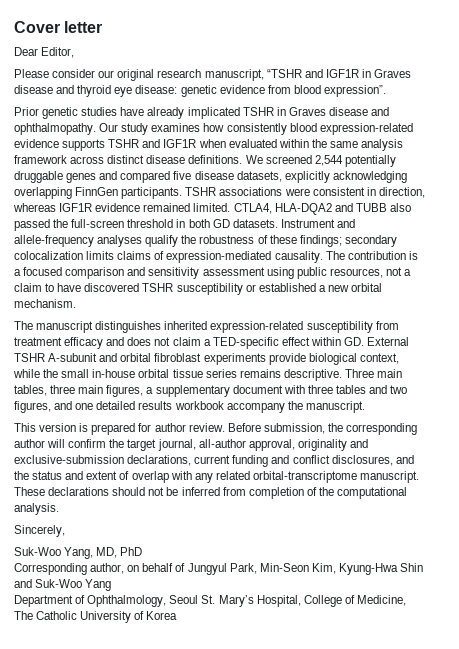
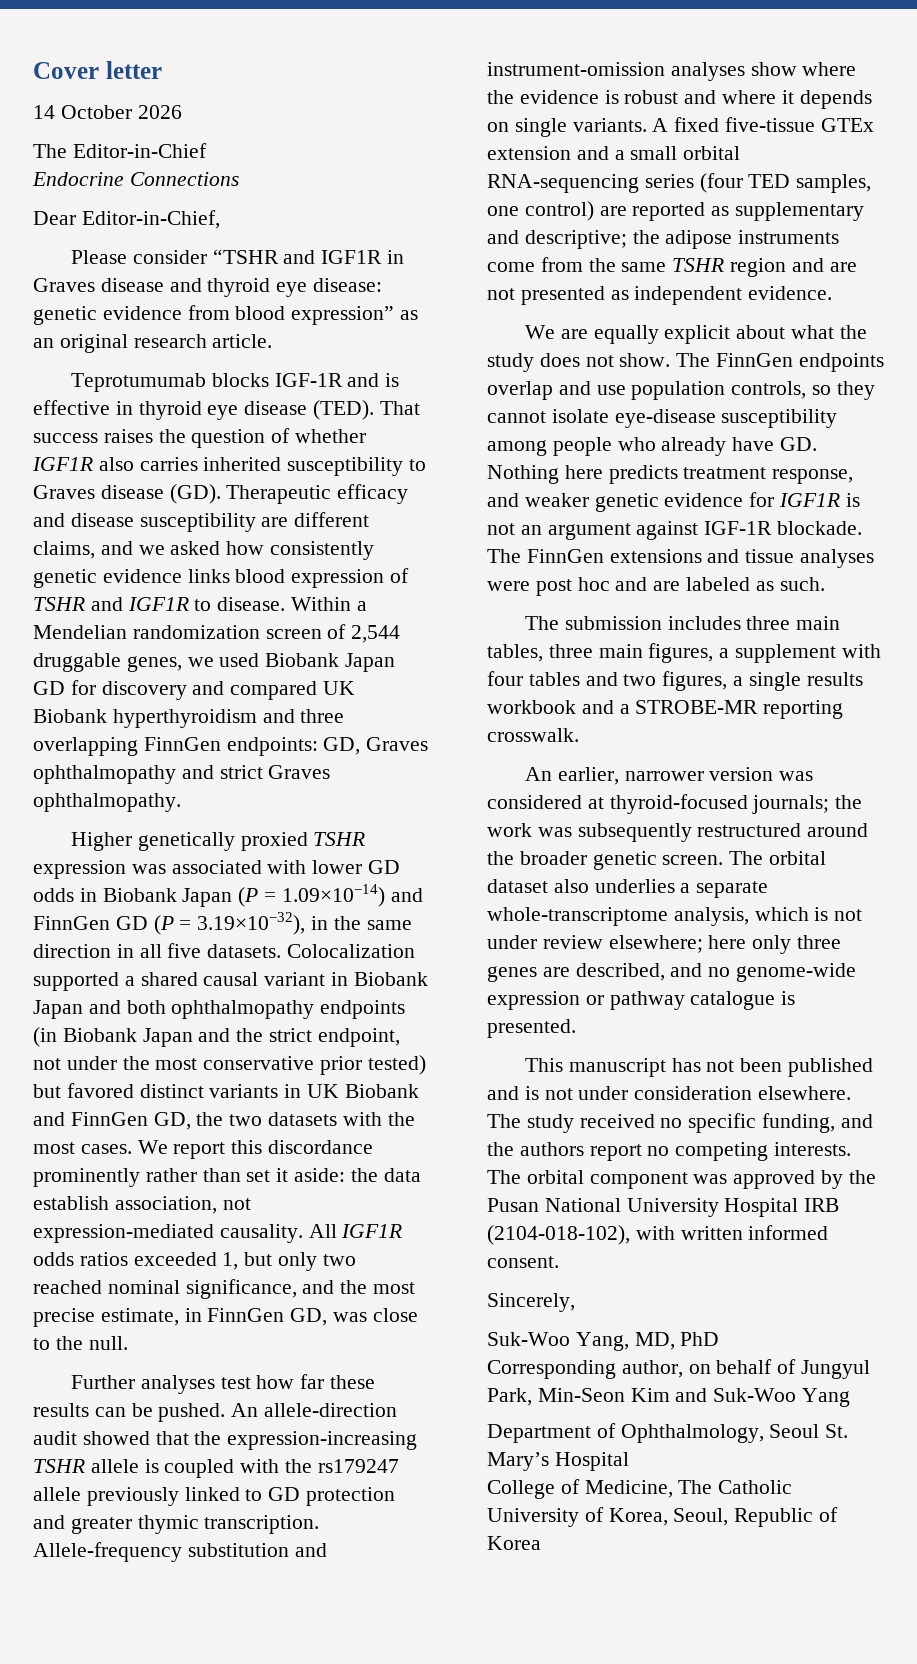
+ 14 October 2026
+ The Editor-in-Chief
+ Endocrine Connections
- Dear Editor,
+ Dear Editor-in-Chief,
- Please consider our original research manuscript, “TSHR and IGF1R in Graves disease and thyroid eye disease: genetic evidence from blood expression”.
- Prior genetic studies have already implicated TSHR in Graves disease and ophthalmopathy. Our study examines how consistently blood expression-related evidence supports TSHR and IGF1R when evaluated within the same analysis framework across distinct disease definitions. We screened 2,544 potentially druggable genes and compared five disease datasets, explicitly acknowledging overlapping FinnGen participants. TSHR associations were consistent in direction, whereas IGF1R evidence remained limited. CTLA4, HLA-DQA2 and TUBB also passed the full-screen threshold in both GD datasets. Instrument and allele-frequency analyses qualify the robustness of these findings; secondary colocalization limits claims of expression-mediated causality. The contribution is a focused comparison and sensitivity assessment using public resources, not a claim to have discovered TSHR susceptibility or established a new orbital mechanism.
- The manuscript distinguishes inherited expression-related susceptibility from treatment efficacy and does not claim a TED-specific effect within GD. External TSHR A-subunit and orbital fibroblast experiments provide biological context, while the small in-house orbital tissue series remains descriptive. Three main tables, three main figures, a supplementary document with three tables and two figures, and one detailed results workbook accompany the manuscript.
- This version is prepared for author review. Before submission, the corresponding author will confirm the target journal, all-author approval, originality and exclusive-submission declarations, current funding and conflict disclosures, and the status and extent of overlap with any related orbital-transcriptome manuscript. These declarations should not be inferred from completion of the computational analysis.
+ Please consider “TSHR and IGF1R in Graves disease and thyroid eye disease: genetic evidence from blood expression” as an original research article.
+ Teprotumumab blocks IGF-1R and is effective in thyroid eye disease (TED). That success raises the question of whether IGF1R also carries inherited susceptibility to Graves disease (GD). Therapeutic efficacy and disease susceptibility are different claims, and we asked how consistently genetic evidence links blood expression of TSHR and IGF1R to disease. Within a Mendelian randomization screen of 2,544 druggable genes, we used Biobank Japan GD for discovery and compared UK Biobank hyperthyroidism and three overlapping FinnGen endpoints: GD, Graves ophthalmopathy and strict Graves ophthalmopathy.
+ Higher genetically proxied TSHR expression was associated with lower GD odds in Biobank Japan (P = 1.09×10−14) and FinnGen GD (P = 3.19×10−32), in the same direction in all five datasets. Colocalization supported a shared causal variant in Biobank Japan and both ophthalmopathy endpoints (in Biobank Japan and the strict endpoint, not under the most conservative prior tested) but favored distinct variants in UK Biobank and FinnGen GD, the two datasets with the most cases. We report this discordance prominently rather than set it aside: the data establish association, not expression-mediated causality. All IGF1R odds ratios exceeded 1, but only two reached nominal significance, and the most precise estimate, in FinnGen GD, was close to the null.
+ Further analyses test how far these results can be pushed. An allele-direction audit showed that the expression-increasing TSHR allele is coupled with the rs179247 allele previously linked to GD protection and greater thymic transcription. Allele-frequency substitution and instrument-omission analyses show where the evidence is robust and where it depends on single variants. A fixed five-tissue GTEx extension and a small orbital RNA-sequencing series (four TED samples, one control) are reported as supplementary and descriptive; the adipose instruments come from the same TSHR region and are not presented as independent evidence.
+ We are equally explicit about what the study does not show. The FinnGen endpoints overlap and use population controls, so they cannot isolate eye-disease susceptibility among people who already have GD. Nothing here predicts treatment response, and weaker genetic evidence for IGF1R is not an argument against IGF-1R blockade. The FinnGen extensions and tissue analyses were post hoc and are labeled as such.
+ The submission includes three main tables, three main figures, a supplement with four tables and two figures, a single results workbook and a STROBE-MR reporting crosswalk.
+ An earlier, narrower version was considered at thyroid-focused journals; the work was subsequently restructured around the broader genetic screen. The orbital dataset also underlies a separate whole-transcriptome analysis, which is not under review elsewhere; here only three genes are described, and no genome-wide expression or pathway catalogue is presented.
+ This manuscript has not been published and is not under consideration elsewhere. The study received no specific funding, and the authors report no competing interests. The orbital component was approved by the Pusan National University Hospital IRB (2104-018-102), with written informed consent.
- Corresponding author, on behalf of Jungyul Park, Min-Seon Kim, Kyung-Hwa Shin and Suk-Woo Yang
+ Corresponding author, on behalf of Jungyul Park, Min-Seon Kim and Suk-Woo Yang
- Department of Ophthalmology, Seoul St. Mary’s Hospital, College of Medicine, The Catholic University of Korea
+ Department of Ophthalmology, Seoul St. Mary’s Hospital
+ College of Medicine, The Catholic University of Korea, Seoul, Republic of Korea

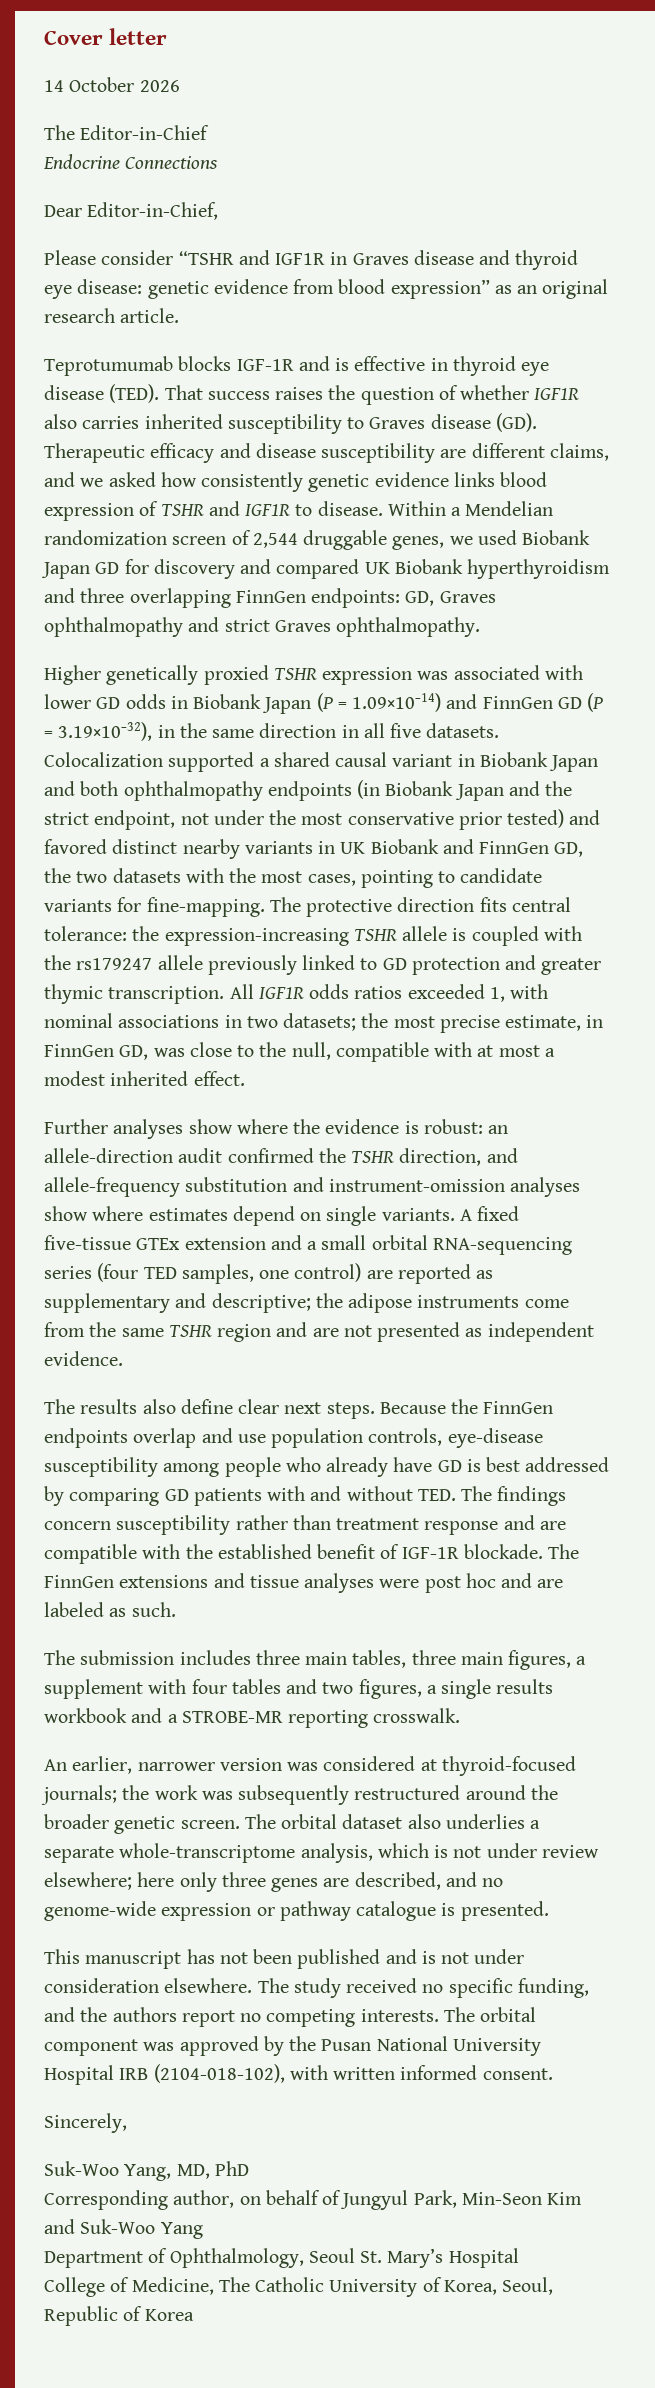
- Colocalization supported a shared causal variant in Biobank Japan and both ophthalmopathy endpoints (in Biobank Japan and the strict endpoint, not under the most conservative prior tested) but favored distinct variants in UK Biobank and FinnGen GD, the two datasets with the most cases. We report this discordance prominently rather than set it aside: the data establish association, not expression-mediated causality. All IGF1R odds ratios exceeded 1, but only two reached nominal significance, and the most precise estimate, in FinnGen GD, was close to the null.
- Further analyses test how far these results can be pushed. An allele-direction audit showed that the expression-increasing TSHR allele is coupled with the rs179247 allele previously linked to GD protection and greater thymic transcription.
+ Colocalization supported a shared causal variant in Biobank Japan and both ophthalmopathy endpoints (in Biobank Japan and the strict endpoint, not under the most conservative prior tested) and favored distinct nearby variants in UK Biobank and FinnGen GD, the two datasets with the most cases, pointing to candidate variants for fine-mapping. The protective direction fits central tolerance: the expression-increasing TSHR allele is coupled with the rs179247 allele previously linked to GD protection and greater thymic transcription.
- Allele-frequency substitution and instrument-omission analyses show where the evidence is robust and where it depends on single variants.
+ All IGF1R odds ratios exceeded 1, with nominal associations in two datasets; the most precise estimate, in FinnGen GD, was close to the null, compatible with at most a modest inherited effect.
+ Further analyses show where the evidence is robust: an allele-direction audit confirmed the TSHR direction, and allele-frequency substitution and instrument-omission analyses show where estimates depend on single variants.
- We are equally explicit about what the study does not show. The FinnGen endpoints overlap and use population controls, so they cannot isolate eye-disease susceptibility among people who already have GD. Nothing here predicts treatment response, and weaker genetic evidence for IGF1R is not an argument against IGF-1R blockade.
+ The results also define clear next steps. Because the FinnGen endpoints overlap and use population controls, eye-disease susceptibility among people who already have GD is best addressed by comparing GD patients with and without TED. The findings concern susceptibility rather than treatment response and are compatible with the established benefit of IGF-1R blockade.

